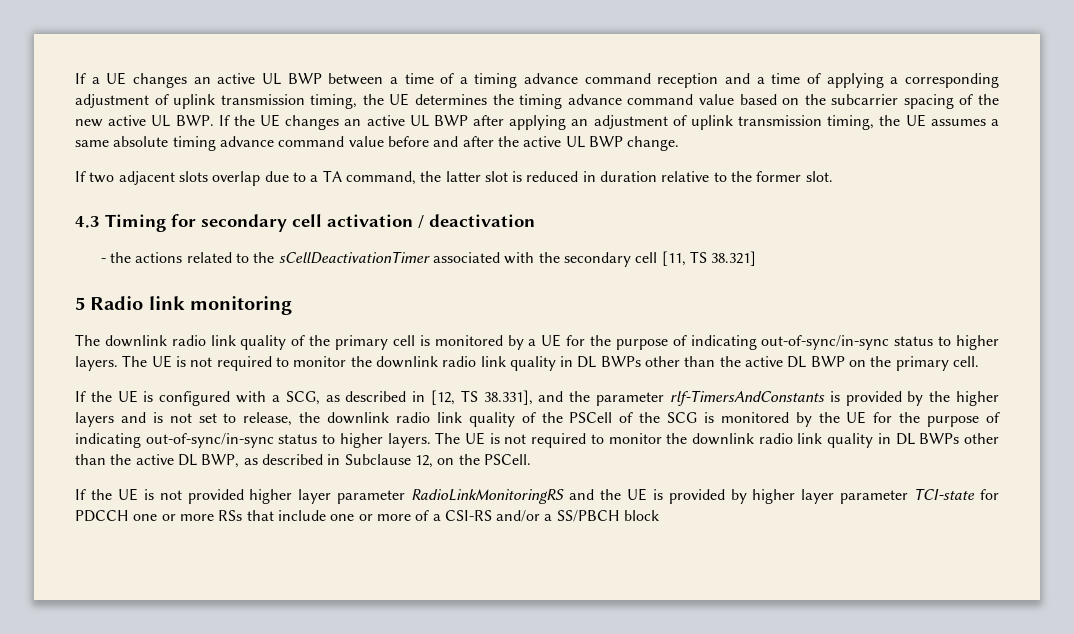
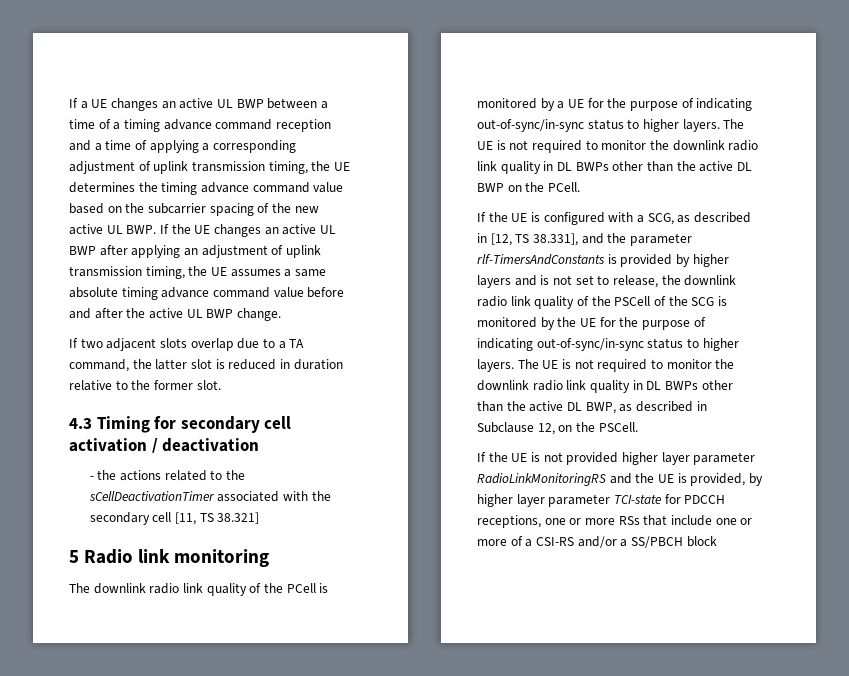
- The downlink radio link quality of the primary cell is monitored by a UE for the purpose of indicating out-of-sync/in-sync status to higher layers.
+ The downlink radio link quality of the PCell is monitored by a UE for the purpose of indicating out-of-sync/in-sync status to higher layers.
- The UE is not required to monitor the downlink radio link quality in DL BWPs other than the active DL BWP on the primary cell.
+ The UE is not required to monitor the downlink radio link quality in DL BWPs other than the active DL BWP on the PCell.
- If the UE is configured with a SCG, as described in [12, TS 38.331], and the parameter rlf-TimersAndConstants is provided by the higher layers and is not set to release, the downlink radio link quality of the PSCell of the SCG is monitored by the UE for the purpose of indicating out-of-sync/in-sync status to higher layers.
+ If the UE is configured with a SCG, as described in [12, TS 38.331], and the parameter rlf-TimersAndConstants is provided by higher layers and is not set to release, the downlink radio link quality of the PSCell of the SCG is monitored by the UE for the purpose of indicating out-of-sync/in-sync status to higher layers.
- If the UE is not provided higher layer parameter RadioLinkMonitoringRS and the UE is provided by higher layer parameter TCI-state for PDCCH one or more RSs that include one or more of a CSI-RS and/or a SS/PBCH block
+ If the UE is not provided higher layer parameter RadioLinkMonitoringRS and the UE is provided, by higher layer parameter TCI-state for PDCCH receptions, one or more RSs that include one or more of a CSI-RS and/or a SS/PBCH block

